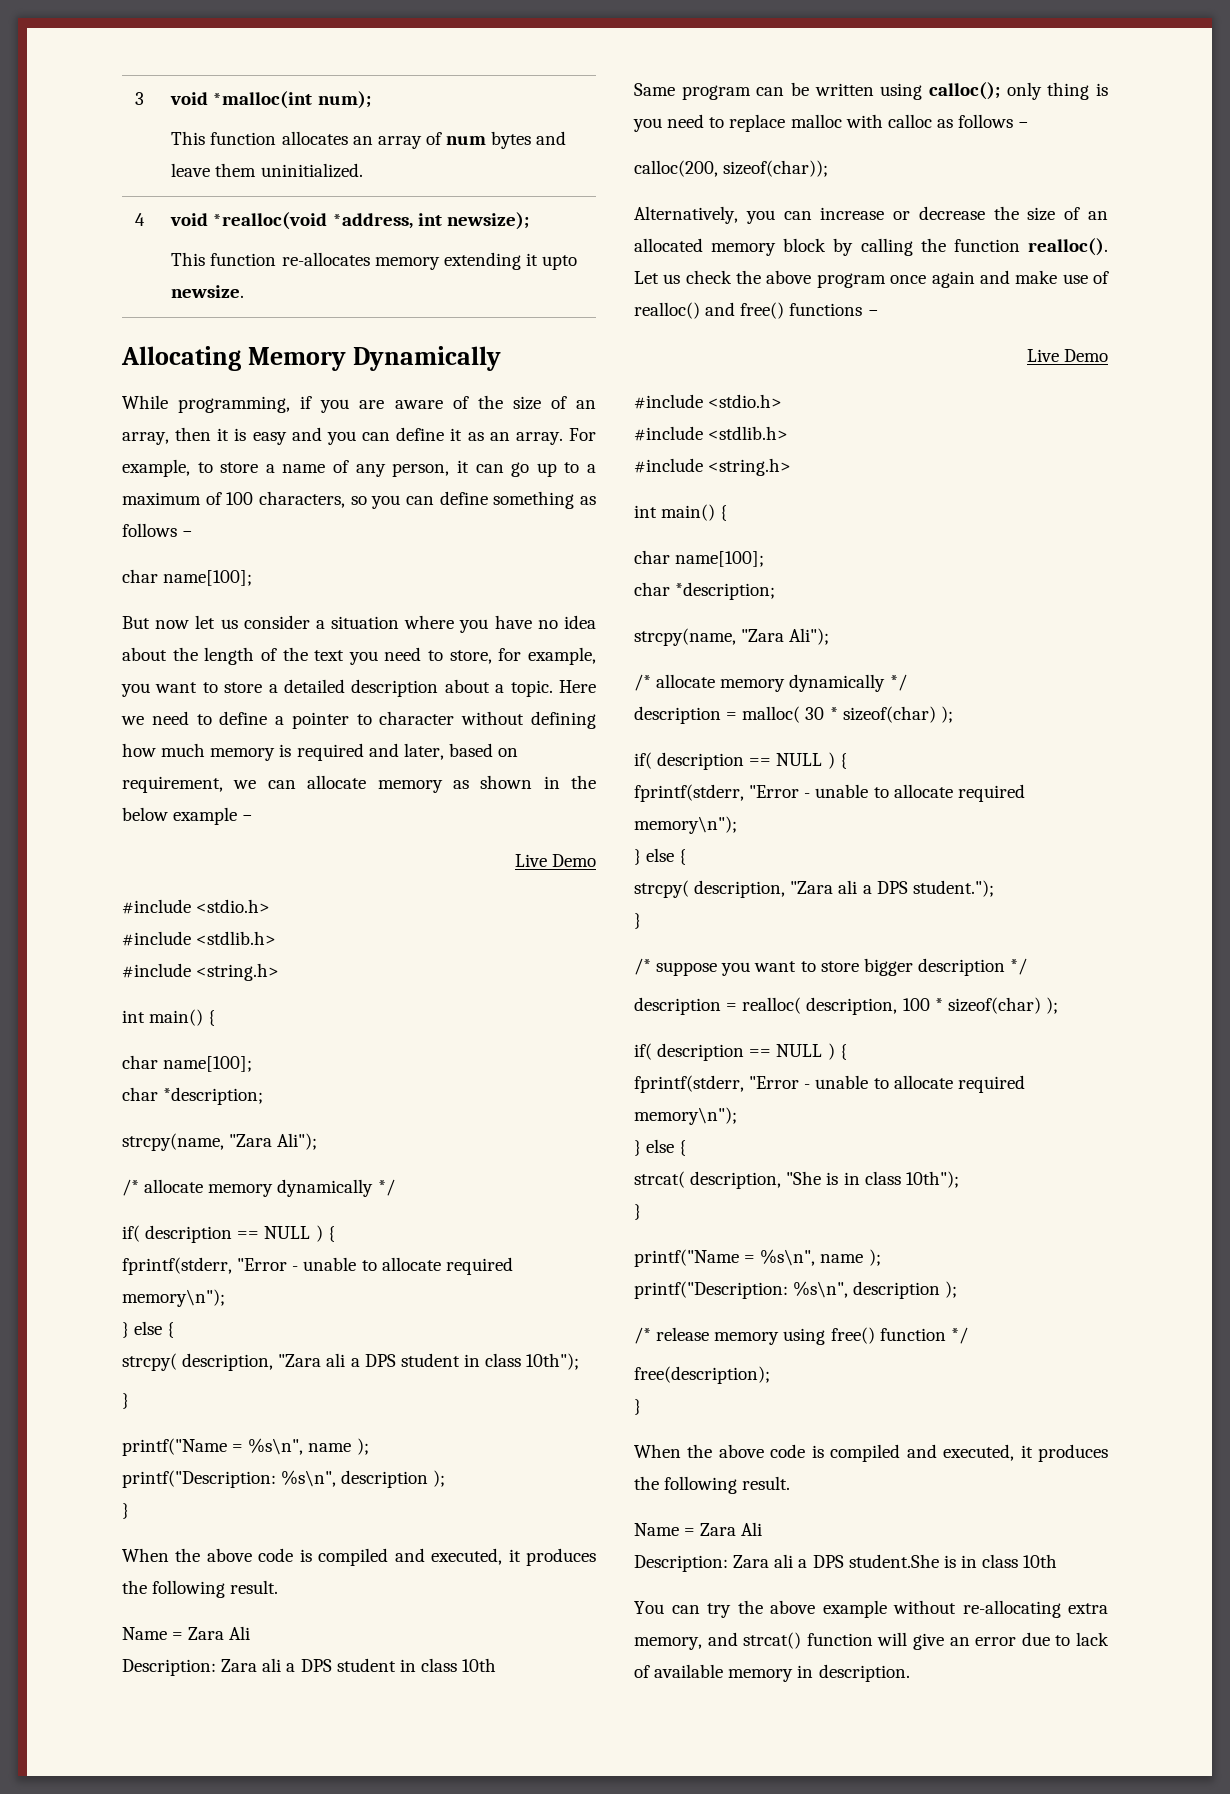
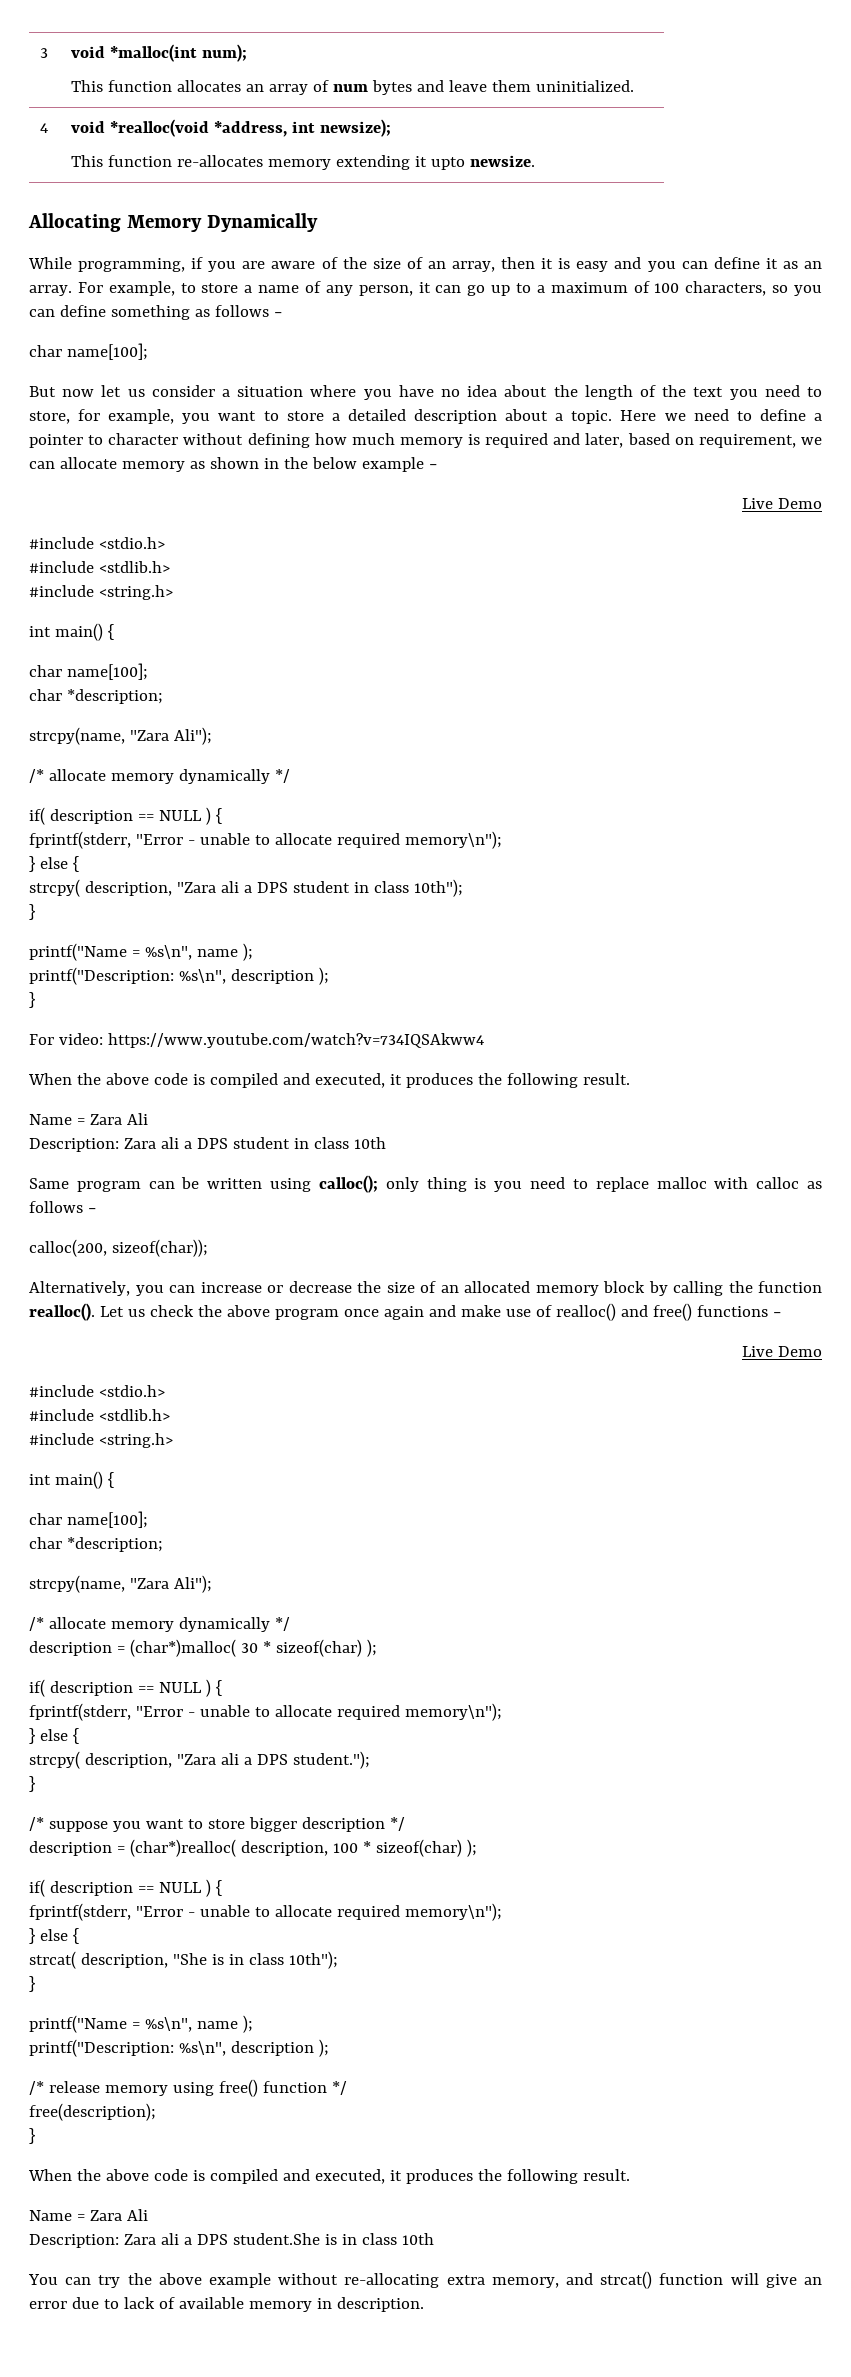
+ For video: https://www.youtube.com/watch?v=734IQSAkww4
- description = malloc( 30 * sizeof(char) );
+ description = (char*)malloc( 30 * sizeof(char) );
- description = realloc( description, 100 * sizeof(char) );
+ description = (char*)realloc( description, 100 * sizeof(char) );

